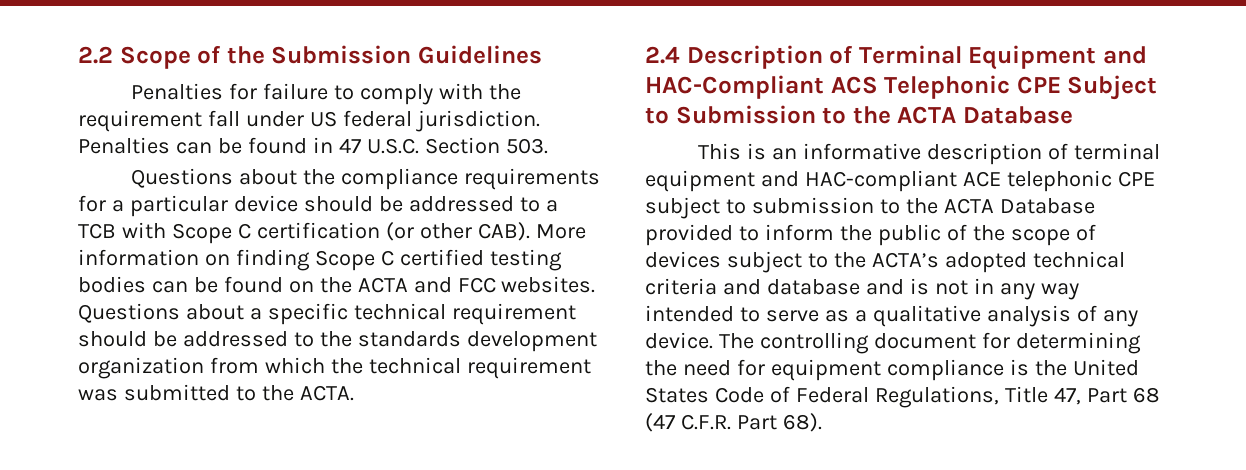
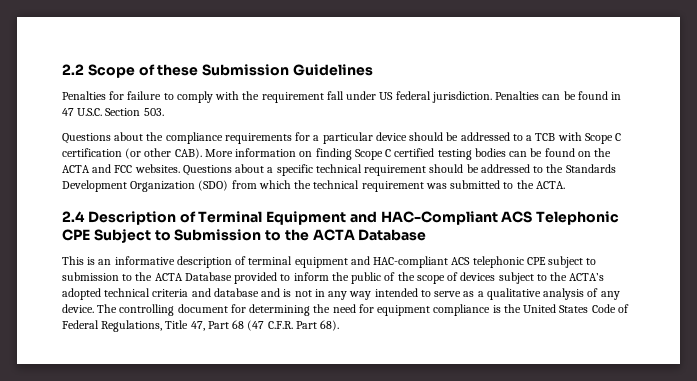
- 2.2 Scope of the Submission Guidelines
+ 2.2 Scope of these Submission Guidelines
- Questions about a specific technical requirement should be addressed to the standards development organization from which the technical requirement was submitted to the ACTA.
+ Questions about a specific technical requirement should be addressed to the Standards Development Organization (SDO) from which the technical requirement was submitted to the ACTA.
- This is an informative description of terminal equipment and HAC-compliant ACE telephonic CPE subject to submission to the ACTA Database provided to inform the public of the scope of devices subject to the ACTA’s adopted technical criteria and database and is not in any way intended to serve as a qualitative analysis of any device.
+ This is an informative description of terminal equipment and HAC-compliant ACS telephonic CPE subject to submission to the ACTA Database provided to inform the public of the scope of devices subject to the ACTA’s adopted technical criteria and database and is not in any way intended to serve as a qualitative analysis of any device.

